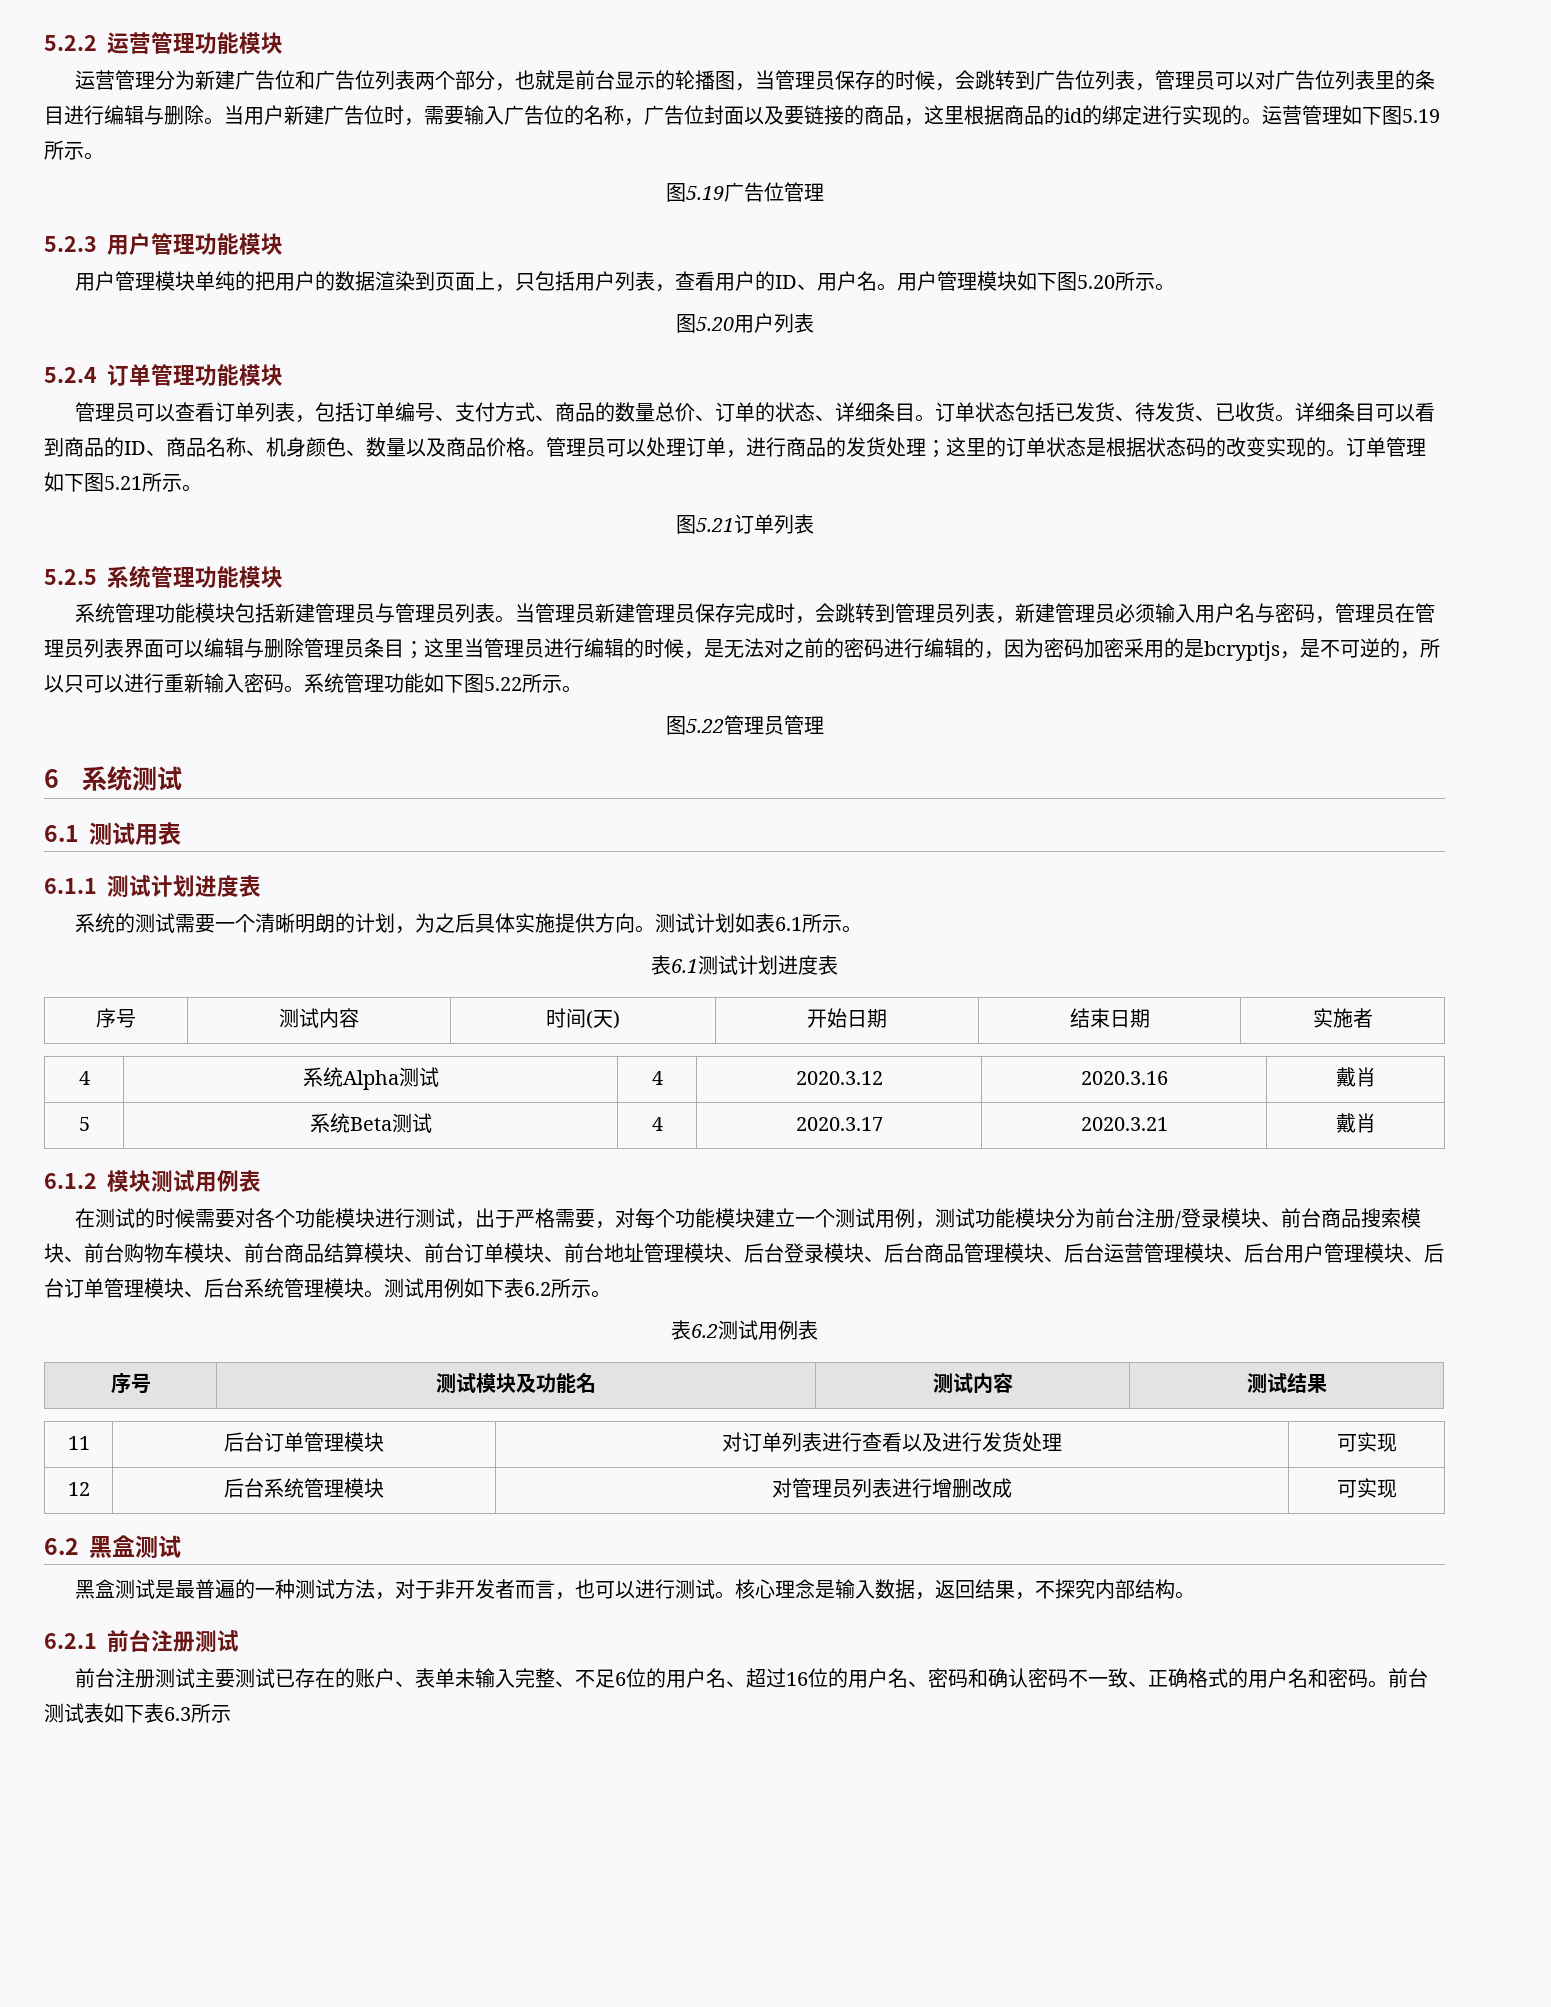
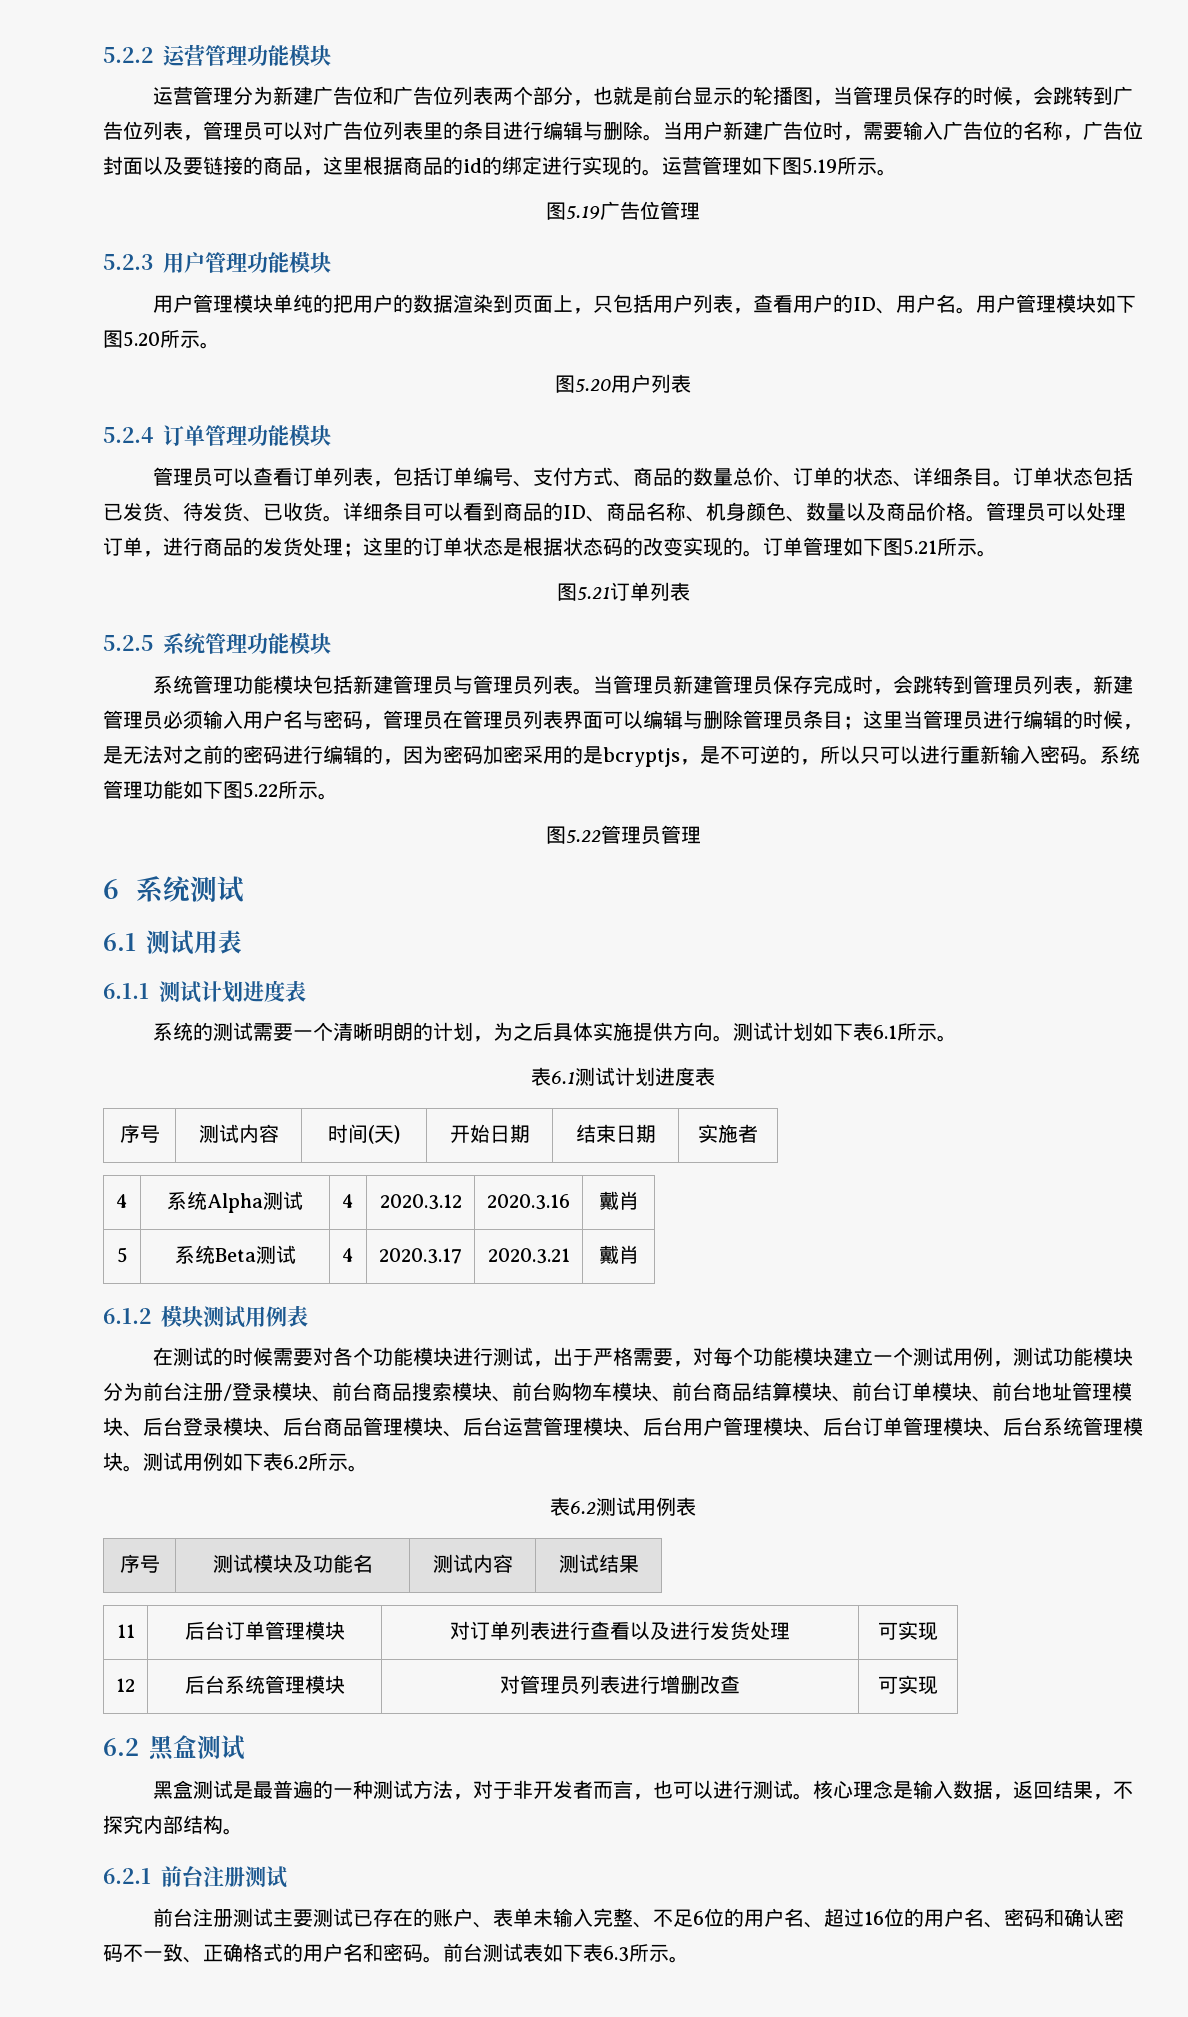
- 测试计划如表6.1所示。
+ 测试计划如下表6.1所示。
- 12 | 后台系统管理模块 | 对管理员列表进行增删改成 | 可实现
+ 12 | 后台系统管理模块 | 对管理员列表进行增删改查 | 可实现
- 前台测试表如下表6.3所示
+ 前台测试表如下表6.3所示。

